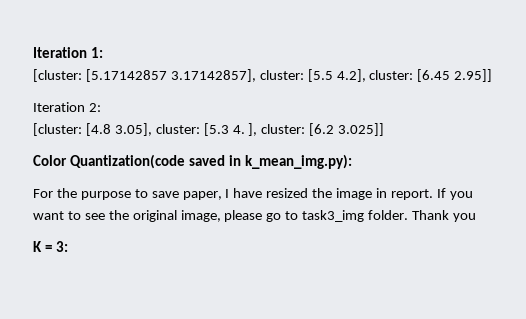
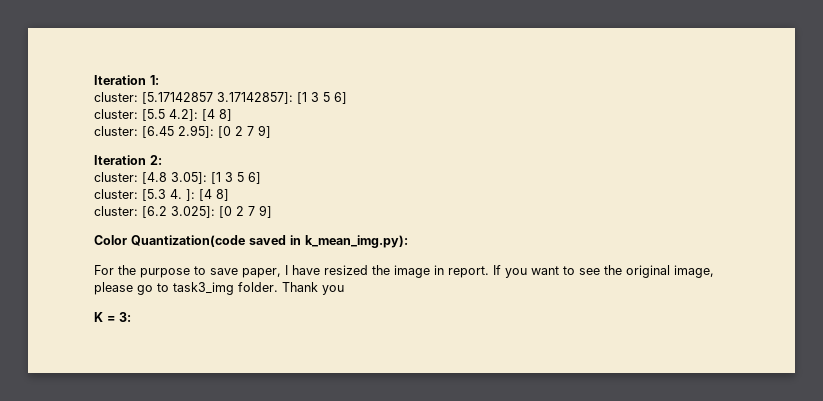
- [cluster: [5.17142857 3.17142857], cluster: [5.5 4.2], cluster: [6.45 2.95]]
+ cluster: [5.17142857 3.17142857]: [1 3 5 6]
+ cluster: [5.5 4.2]: [4 8]
+ cluster: [6.45 2.95]: [0 2 7 9]
  Iteration 2:
- [cluster: [4.8 3.05], cluster: [5.3 4. ], cluster: [6.2 3.025]]
+ cluster: [4.8 3.05]: [1 3 5 6]
+ cluster: [5.3 4. ]: [4 8]
+ cluster: [6.2 3.025]: [0 2 7 9]

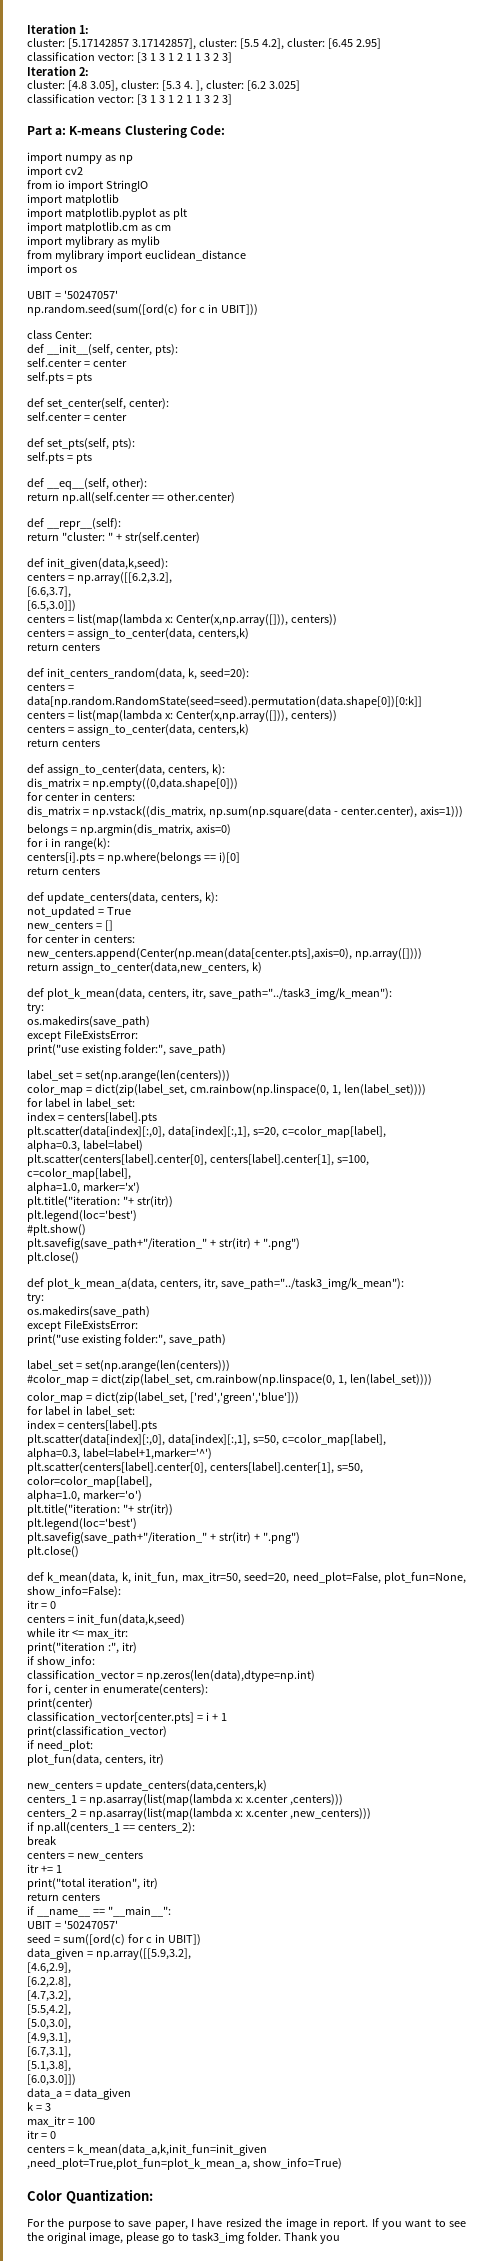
- cluster: [5.17142857 3.17142857]: [1 3 5 6]
- cluster: [5.5 4.2]: [4 8]
- cluster: [6.45 2.95]: [0 2 7 9]
+ cluster: [5.17142857 3.17142857], cluster: [5.5 4.2], cluster: [6.45 2.95]
+ classification vector: [3 1 3 1 2 1 1 3 2 3]
  Iteration 2:
- cluster: [4.8 3.05]: [1 3 5 6]
- cluster: [5.3 4. ]: [4 8]
- cluster: [6.2 3.025]: [0 2 7 9]
- Color Quantization(code saved in k_mean_img.py):
+ cluster: [4.8 3.05], cluster: [5.3 4. ], cluster: [6.2 3.025]
+ classification vector: [3 1 3 1 2 1 1 3 2 3]
+ Part a: K-means Clustering Code:
+ import numpy as np
+ import cv2
+ from io import StringIO
+ import matplotlib
+ import matplotlib.pyplot as plt
+ import matplotlib.cm as cm
+ import mylibrary as mylib
+ from mylibrary import euclidean_distance
+ import os
+ UBIT = '50247057'
+ np.random.seed(sum([ord(c) for c in UBIT]))
+ class Center:
+ def __init__(self, center, pts):
+ self.center = center
+ self.pts = pts
+ def set_center(self, center):
+ self.center = center
+ def set_pts(self, pts):
+ self.pts = pts
+ def __eq__(self, other):
+ return np.all(self.center == other.center)
+ def __repr__(self):
+ return "cluster: " + str(self.center)
+ def init_given(data,k,seed):
+ centers = np.array([[6.2,3.2],
+ [6.6,3.7],
+ [6.5,3.0]])
+ centers = list(map(lambda x: Center(x,np.array([])), centers))
+ centers = assign_to_center(data, centers,k)
+ return centers
+ def init_centers_random(data, k, seed=20):
+ centers = data[np.random.RandomState(seed=seed).permutation(data.shape[0])[0:k]]
+ centers = list(map(lambda x: Center(x,np.array([])), centers))
+ centers = assign_to_center(data, centers,k)
+ return centers
+ def assign_to_center(data, centers, k):
+ dis_matrix = np.empty((0,data.shape[0]))
+ for center in centers:
+ dis_matrix = np.vstack((dis_matrix, np.sum(np.square(data - center.center), axis=1)))
+ belongs = np.argmin(dis_matrix, axis=0)
+ for i in range(k):
+ centers[i].pts = np.where(belongs == i)[0]
+ return centers
+ def update_centers(data, centers, k):
+ not_updated = True
+ new_centers = []
+ for center in centers:
+ new_centers.append(Center(np.mean(data[center.pts],axis=0), np.array([])))
+ return assign_to_center(data,new_centers, k)
+ def plot_k_mean(data, centers, itr, save_path="../task3_img/k_mean"):
+ try:
+ os.makedirs(save_path)
+ except FileExistsError:
+ print("use existing folder:", save_path)
+ label_set = set(np.arange(len(centers)))
+ color_map = dict(zip(label_set, cm.rainbow(np.linspace(0, 1, len(label_set))))
+ for label in label_set:
+ index = centers[label].pts
+ plt.scatter(data[index][:,0], data[index][:,1], s=20, c=color_map[label],
+ alpha=0.3, label=label)
+ plt.scatter(centers[label].center[0], centers[label].center[1], s=100, c=color_map[label],
+ alpha=1.0, marker='x')
+ plt.title("iteration: "+ str(itr))
+ plt.legend(loc='best')
+ #plt.show()
+ plt.savefig(save_path+"/iteration_" + str(itr) + ".png")
+ plt.close()
+ def plot_k_mean_a(data, centers, itr, save_path="../task3_img/k_mean"):
+ try:
+ os.makedirs(save_path)
+ except FileExistsError:
+ print("use existing folder:", save_path)
+ label_set = set(np.arange(len(centers)))
+ #color_map = dict(zip(label_set, cm.rainbow(np.linspace(0, 1, len(label_set))))
+ color_map = dict(zip(label_set, ['red','green','blue']))
+ for label in label_set:
+ index = centers[label].pts
+ plt.scatter(data[index][:,0], data[index][:,1], s=50, c=color_map[label],
+ alpha=0.3, label=label+1,marker='^')
+ plt.scatter(centers[label].center[0], centers[label].center[1], s=50, color=color_map[label],
+ alpha=1.0, marker='o')
+ plt.title("iteration: "+ str(itr))
+ plt.legend(loc='best')
+ plt.savefig(save_path+"/iteration_" + str(itr) + ".png")
+ plt.close()
+ def k_mean(data, k, init_fun, max_itr=50, seed=20, need_plot=False, plot_fun=None, show_info=False):
+ itr = 0
+ centers = init_fun(data,k,seed)
+ while itr <= max_itr:
+ print("iteration :", itr)
+ if show_info:
+ classification_vector = np.zeros(len(data),dtype=np.int)
+ for i, center in enumerate(centers):
+ print(center)
+ classification_vector[center.pts] = i + 1
+ print(classification_vector)
+ if need_plot:
+ plot_fun(data, centers, itr)
+ new_centers = update_centers(data,centers,k)
+ centers_1 = np.asarray(list(map(lambda x: x.center ,centers)))
+ centers_2 = np.asarray(list(map(lambda x: x.center ,new_centers)))
+ if np.all(centers_1 == centers_2):
+ break
+ centers = new_centers
+ itr += 1
+ print("total iteration", itr)
+ return centers
+ if __name__ == "__main__":
+ UBIT = '50247057'
+ seed = sum([ord(c) for c in UBIT])
+ data_given = np.array([[5.9,3.2],
+ [4.6,2.9],
+ [6.2,2.8],
+ [4.7,3.2],
+ [5.5,4.2],
+ [5.0,3.0],
+ [4.9,3.1],
+ [6.7,3.1],
+ [5.1,3.8],
+ [6.0,3.0]])
+ data_a = data_given
+ k = 3
+ max_itr = 100
+ itr = 0
+ centers = k_mean(data_a,k,init_fun=init_given ,need_plot=True,plot_fun=plot_k_mean_a, show_info=True)
+ Color Quantization:
- K = 3:

